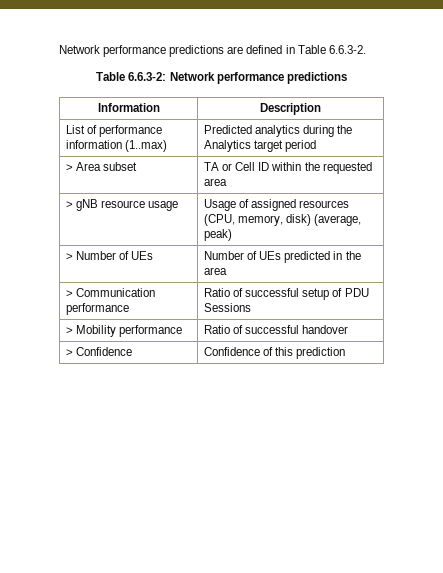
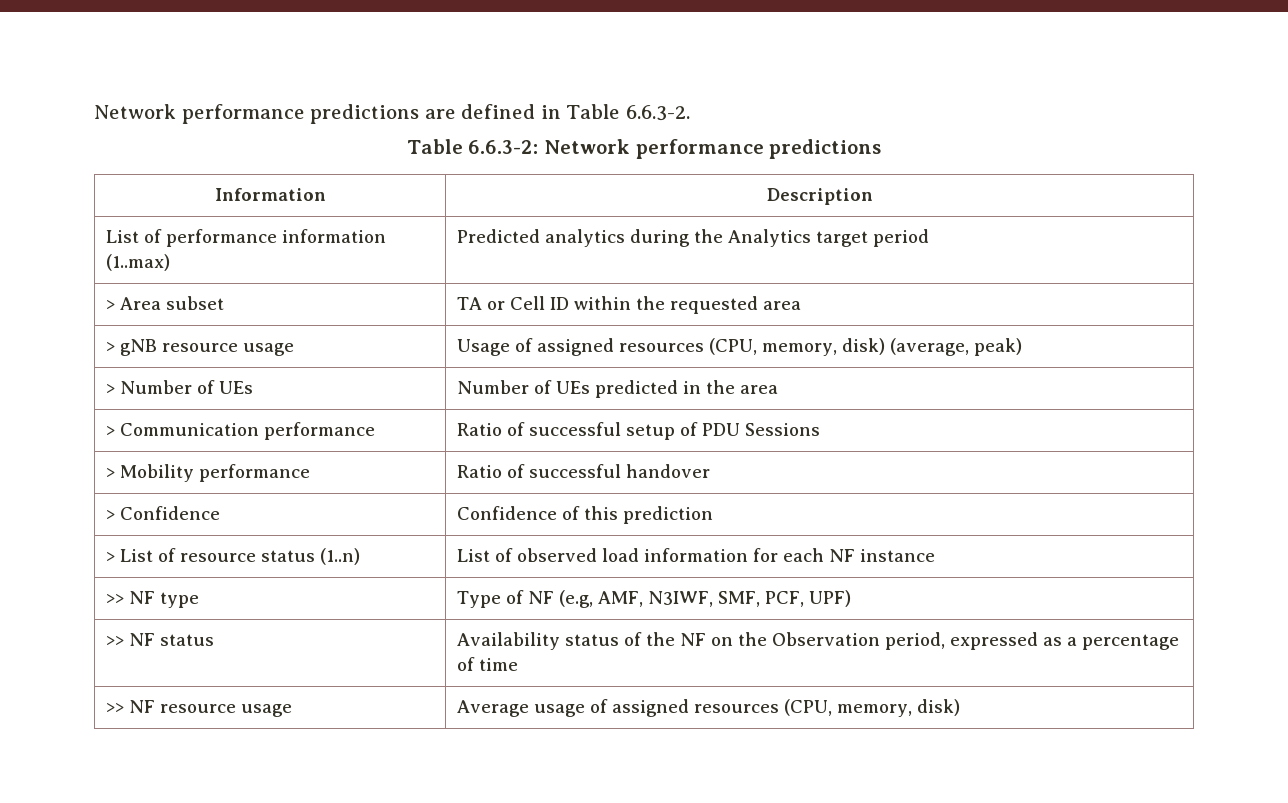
+ > List of resource status (1..n) | List of observed load information for each NF instance
+ >> NF type | Type of NF (e.g, AMF, N3IWF, SMF, PCF, UPF)
+ >> NF status | Availability status of the NF on the Observation period, expressed as a percentage of time
+ >> NF resource usage | Average usage of assigned resources (CPU, memory, disk)

